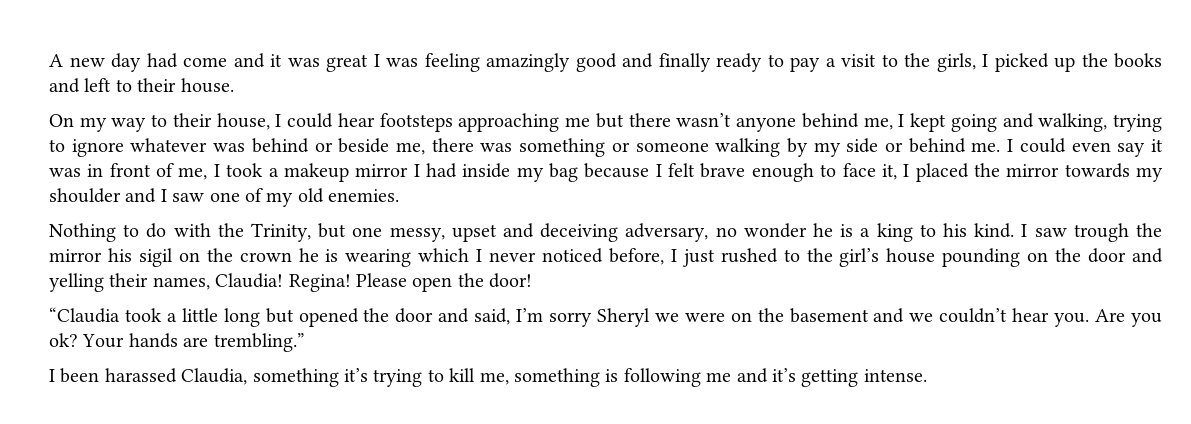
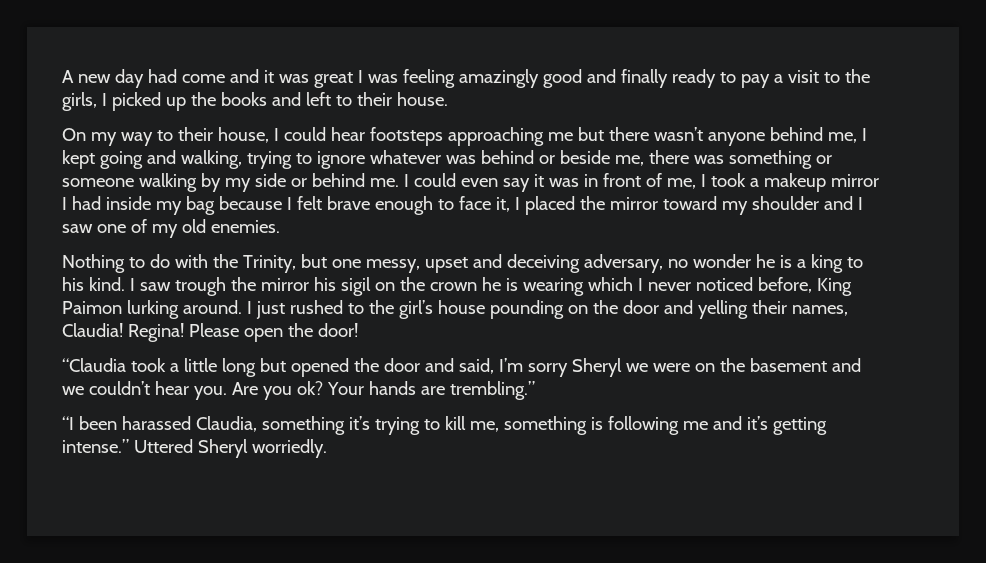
- I could even say it was in front of me, I took a makeup mirror I had inside my bag because I felt brave enough to face it, I placed the mirror towards my shoulder and I saw one of my old enemies.
+ I could even say it was in front of me, I took a makeup mirror I had inside my bag because I felt brave enough to face it, I placed the mirror toward my shoulder and I saw one of my old enemies.
- I saw trough the mirror his sigil on the crown he is wearing which I never noticed before, I just rushed to the girl’s house pounding on the door and yelling their names, Claudia!
+ I saw trough the mirror his sigil on the crown he is wearing which I never noticed before, King Paimon lurking around. I just rushed to the girl’s house pounding on the door and yelling their names, Claudia!
- I been harassed Claudia, something it’s trying to kill me, something is following me and it’s getting intense.
+ “I been harassed Claudia, something it’s trying to kill me, something is following me and it’s getting intense.” Uttered Sheryl worriedly.

